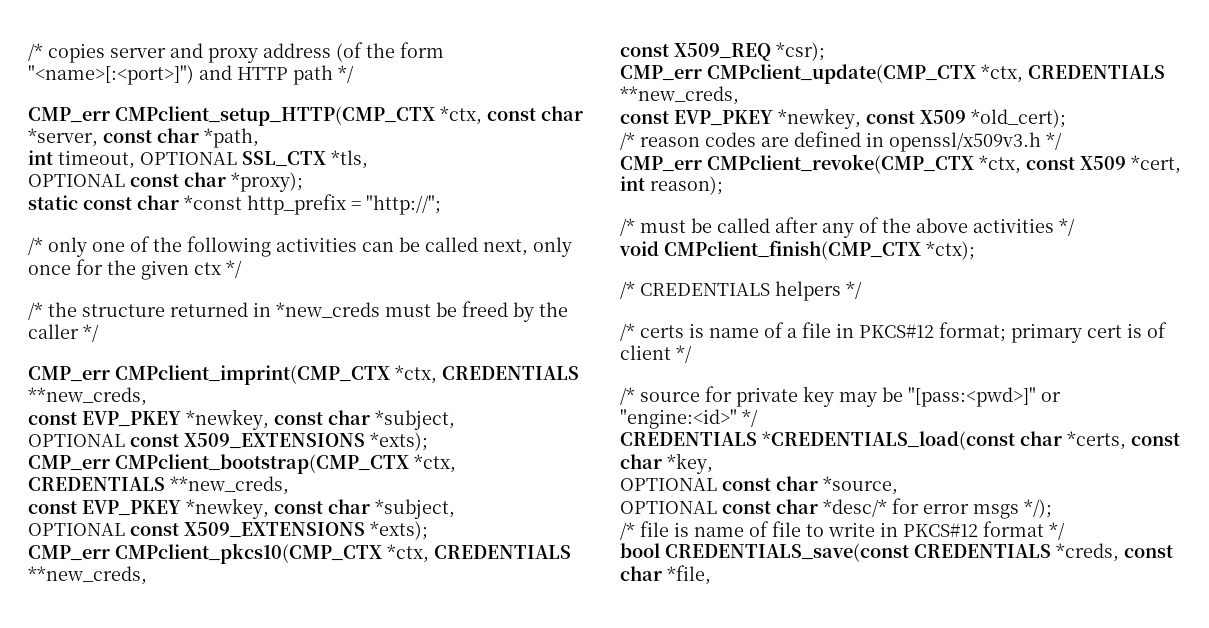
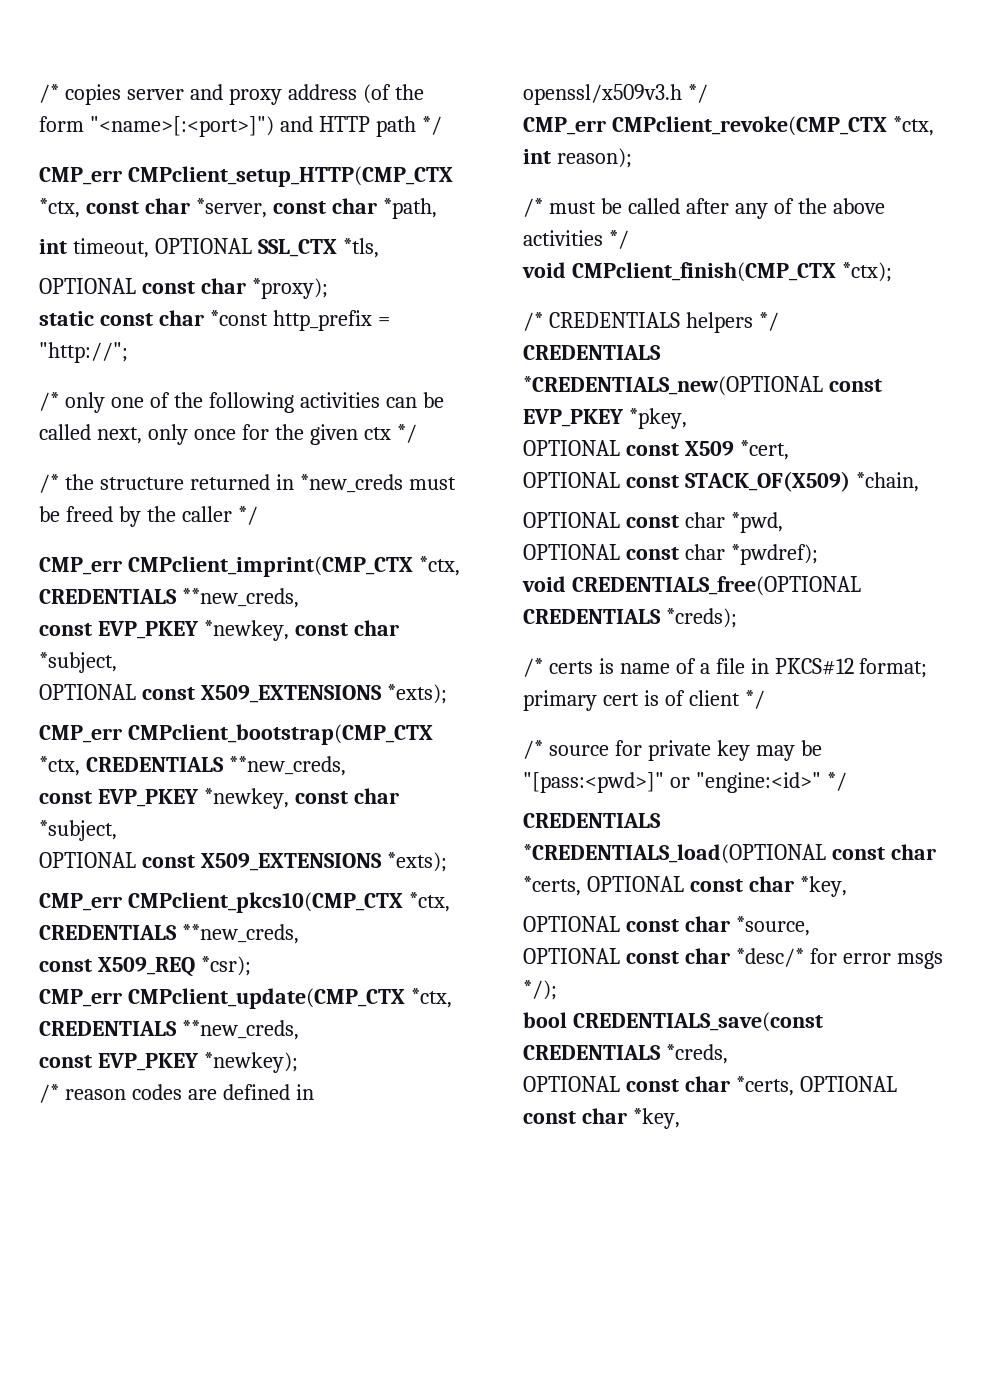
- const EVP_PKEY *newkey, const X509 *old_cert);
+ const EVP_PKEY *newkey);
- CMP_err CMPclient_revoke(CMP_CTX *ctx, const X509 *cert, int reason);
+ CMP_err CMPclient_revoke(CMP_CTX *ctx, int reason);
+ CREDENTIALS *CREDENTIALS_new(OPTIONAL const EVP_PKEY *pkey,
+ OPTIONAL const X509 *cert,
+ OPTIONAL const STACK_OF(X509) *chain,
+ OPTIONAL const char *pwd,
+ OPTIONAL const char *pwdref);
+ void CREDENTIALS_free(OPTIONAL CREDENTIALS *creds);
- CREDENTIALS *CREDENTIALS_load(const char *certs, const char *key,
+ CREDENTIALS *CREDENTIALS_load(OPTIONAL const char *certs, OPTIONAL const char *key,
- /* file is name of file to write in PKCS#12 format */
- bool CREDENTIALS_save(const CREDENTIALS *creds, const char *file,
+ bool CREDENTIALS_save(const CREDENTIALS *creds,
+ OPTIONAL const char *certs, OPTIONAL const char *key,

